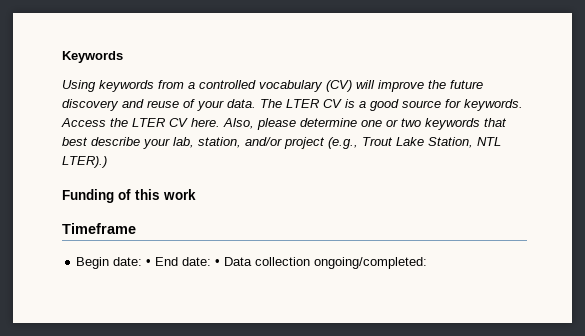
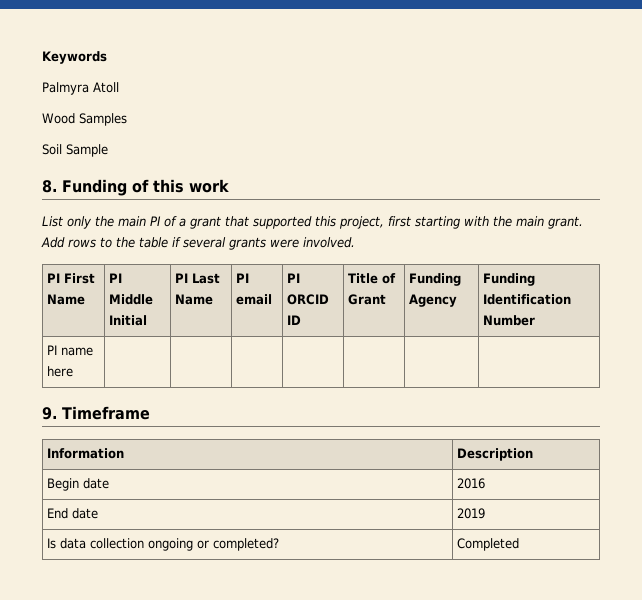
- Using keywords from a controlled vocabulary (CV) will improve the future discovery and reuse of your data. The LTER CV is a good source for keywords. Access the LTER CV here. Also, please determine one or two keywords that best describe your lab, station, and/or project (e.g., Trout Lake Station, NTL LTER).)
- Funding of this work
- Timeframe
- Begin date: • End date: • Data collection ongoing/completed:
+ Palmyra Atoll
+ Wood Samples
+ Soil Sample
+ 8. Funding of this work
+ List only the main PI of a grant that supported this project, first starting with the main grant. Add rows to the table if several grants were involved.
+ PI First Name | PI Middle Initial | PI Last Name | PI email | PI ORCID ID | Title of Grant | Funding Agency | Funding Identification Number
+ PI name here | | | | | | |
+ 9. Timeframe
+ Information | Description
+ Begin date | 2016
+ End date | 2019
+ Is data collection ongoing or completed? | Completed

